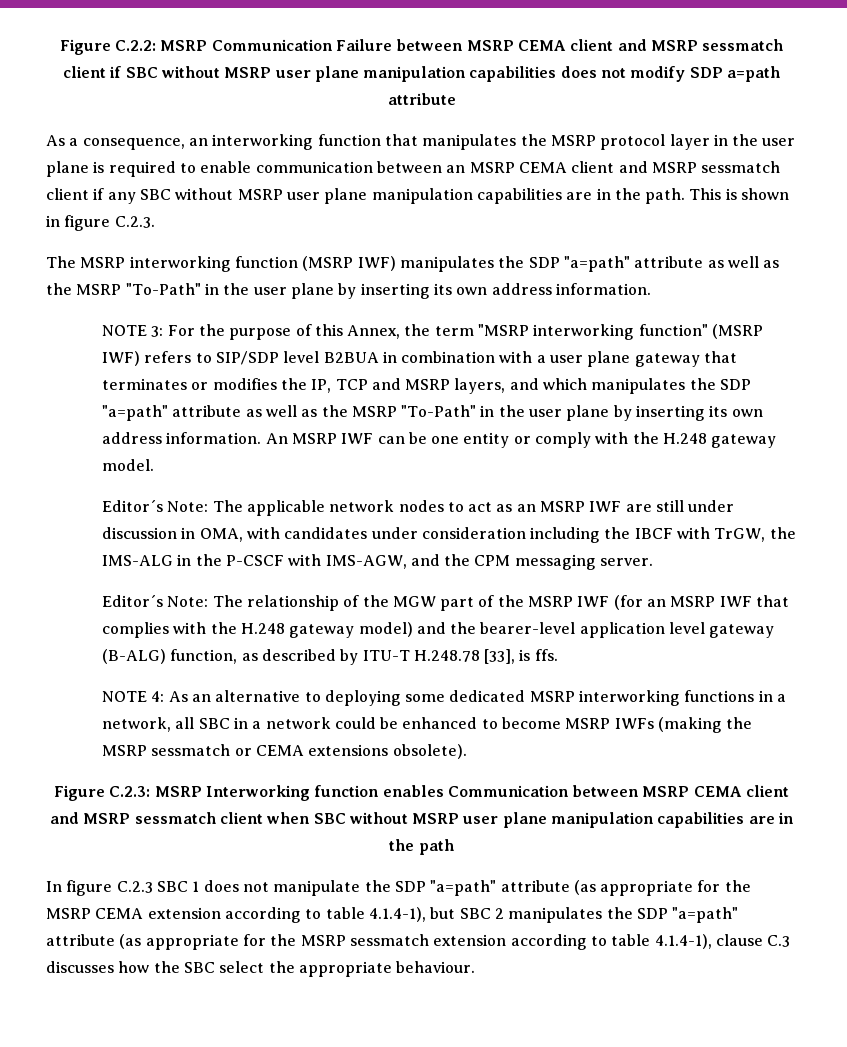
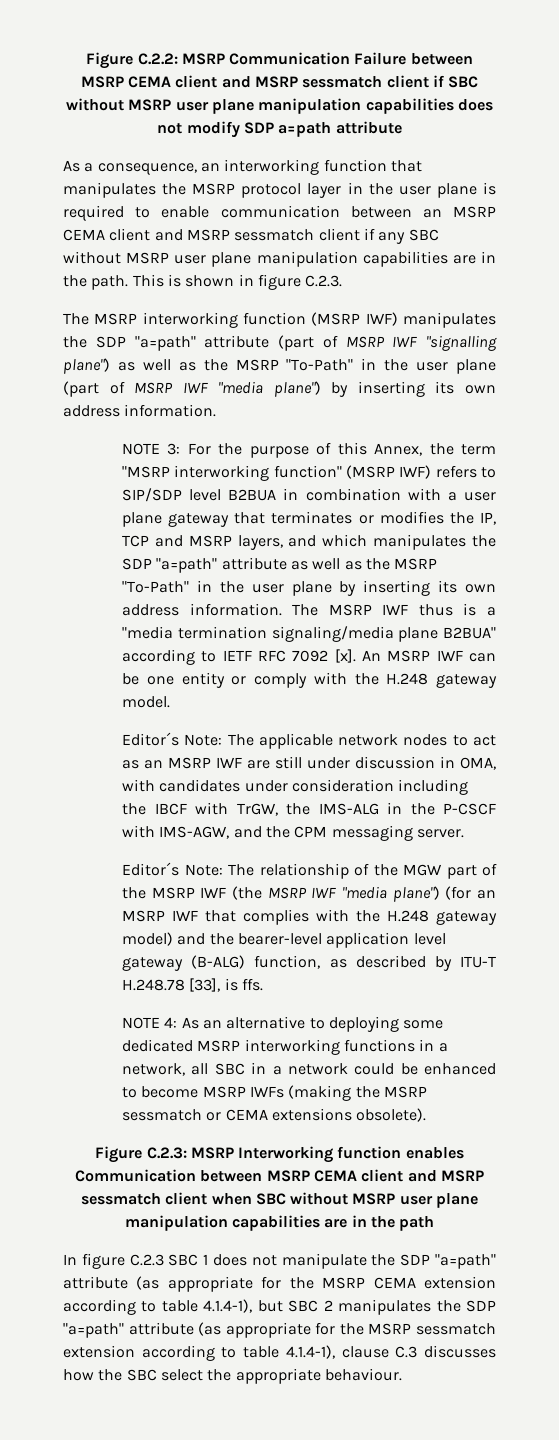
- The MSRP interworking function (MSRP IWF) manipulates the SDP "a=path" attribute as well as the MSRP "To-Path" in the user plane by inserting its own address information.
+ The MSRP interworking function (MSRP IWF) manipulates the SDP "a=path" attribute (part of MSRP IWF "signalling plane") as well as the MSRP "To-Path" in the user plane (part of MSRP IWF "media plane") by inserting its own address information.
+ The MSRP IWF thus is a "media termination signaling/media plane B2BUA" according to IETF RFC 7092 [x].
- Editor´s Note: The relationship of the MGW part of the MSRP IWF (for an MSRP IWF that complies with the H.248 gateway model) and the bearer-level application level gateway (B-ALG) function, as described by ITU-T H.248.78 [33], is ffs.
+ Editor´s Note: The relationship of the MGW part of the MSRP IWF (the MSRP IWF "media plane") (for an MSRP IWF that complies with the H.248 gateway model) and the bearer-level application level gateway (B-ALG) function, as described by ITU-T H.248.78 [33], is ffs.

